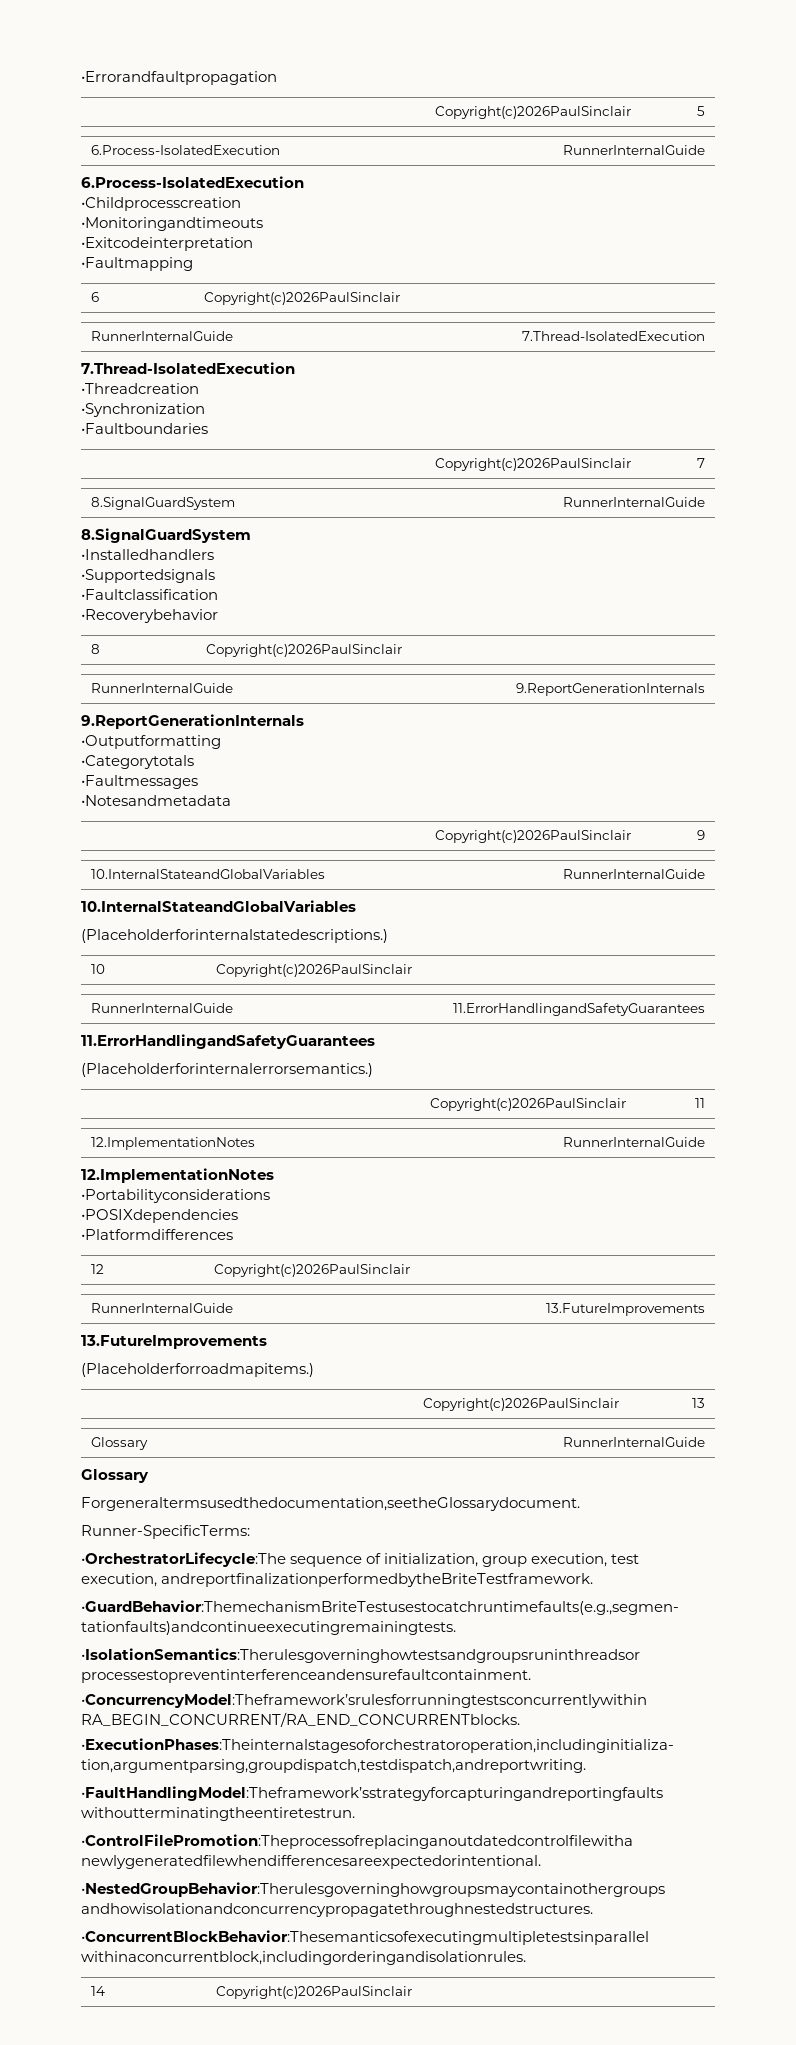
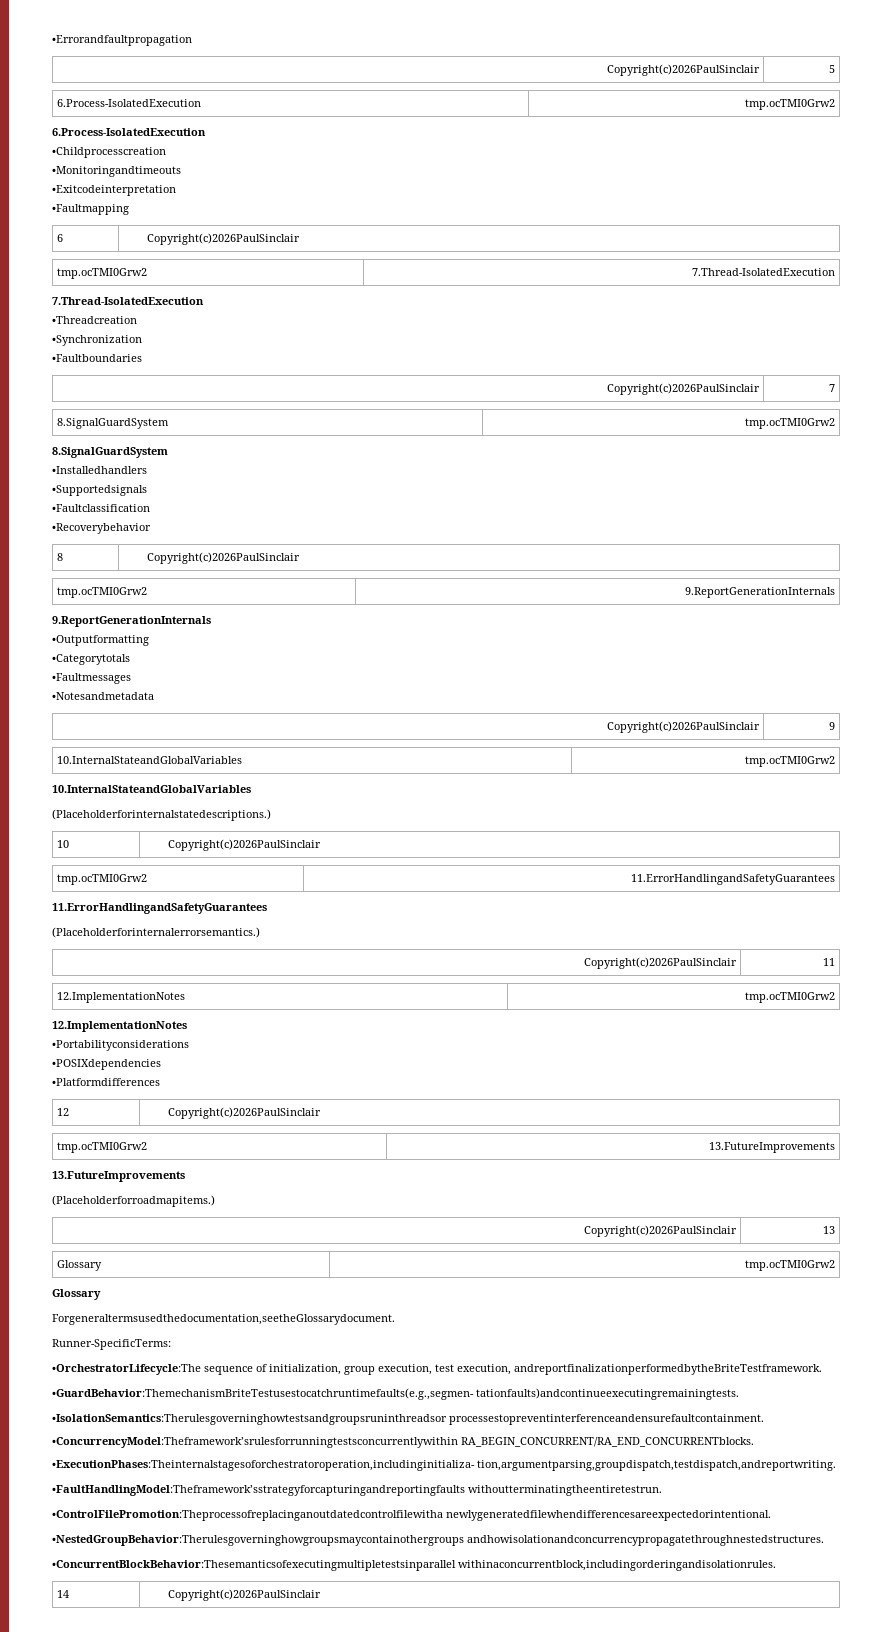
- 6.Process-IsolatedExecution | RunnerInternalGuide
+ 6.Process-IsolatedExecution | tmp.ocTMI0Grw2
- RunnerInternalGuide | 7.Thread-IsolatedExecution
+ tmp.ocTMI0Grw2 | 7.Thread-IsolatedExecution
- 8.SignalGuardSystem | RunnerInternalGuide
+ 8.SignalGuardSystem | tmp.ocTMI0Grw2
- RunnerInternalGuide | 9.ReportGenerationInternals
+ tmp.ocTMI0Grw2 | 9.ReportGenerationInternals
- 10.InternalStateandGlobalVariables | RunnerInternalGuide
+ 10.InternalStateandGlobalVariables | tmp.ocTMI0Grw2
- RunnerInternalGuide | 11.ErrorHandlingandSafetyGuarantees
+ tmp.ocTMI0Grw2 | 11.ErrorHandlingandSafetyGuarantees
- 12.ImplementationNotes | RunnerInternalGuide
+ 12.ImplementationNotes | tmp.ocTMI0Grw2
- RunnerInternalGuide | 13.FutureImprovements
+ tmp.ocTMI0Grw2 | 13.FutureImprovements
- Glossary | RunnerInternalGuide
+ Glossary | tmp.ocTMI0Grw2

